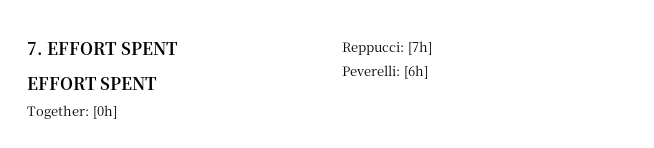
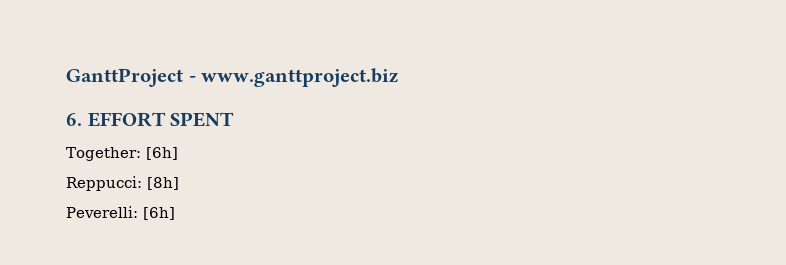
- 7. EFFORT SPENT
- EFFORT SPENT
+ GanttProject - www.ganttproject.biz
+ 6. EFFORT SPENT
- Together: [0h]
+ Together: [6h]
- Reppucci: [7h]
+ Reppucci: [8h]

